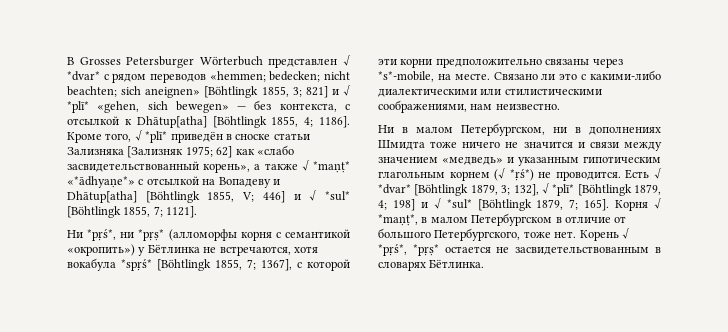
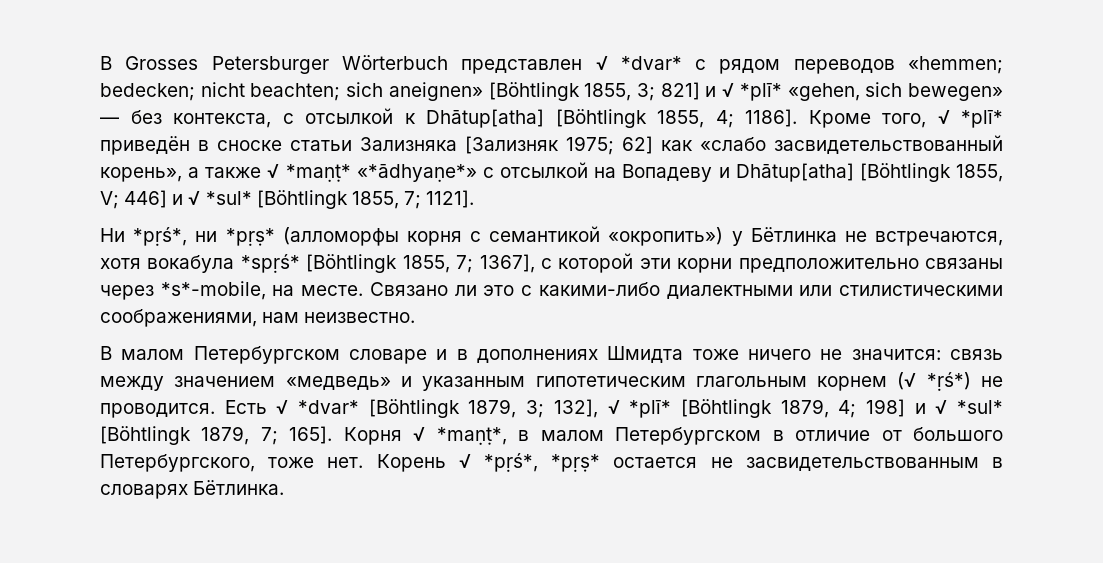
- Связано ли это с какими-либо диалектическими или стилистическими соображениями, нам неизвестно.
+ Связано ли это с какими-либо диалектными или стилистическими соображениями, нам неизвестно.
- Ни в малом Петербургском, ни в дополнениях Шмидта тоже ничего не значится и связи между значением «медведь» и указанным гипотическим глагольным корнем (√ *ṛś*) не проводится.
+ В малом Петербургском словаре и в дополнениях Шмидта тоже ничего не значится: связь между значением «медведь» и указанным гипотетическим глагольным корнем (√ *ṛś*) не проводится.

